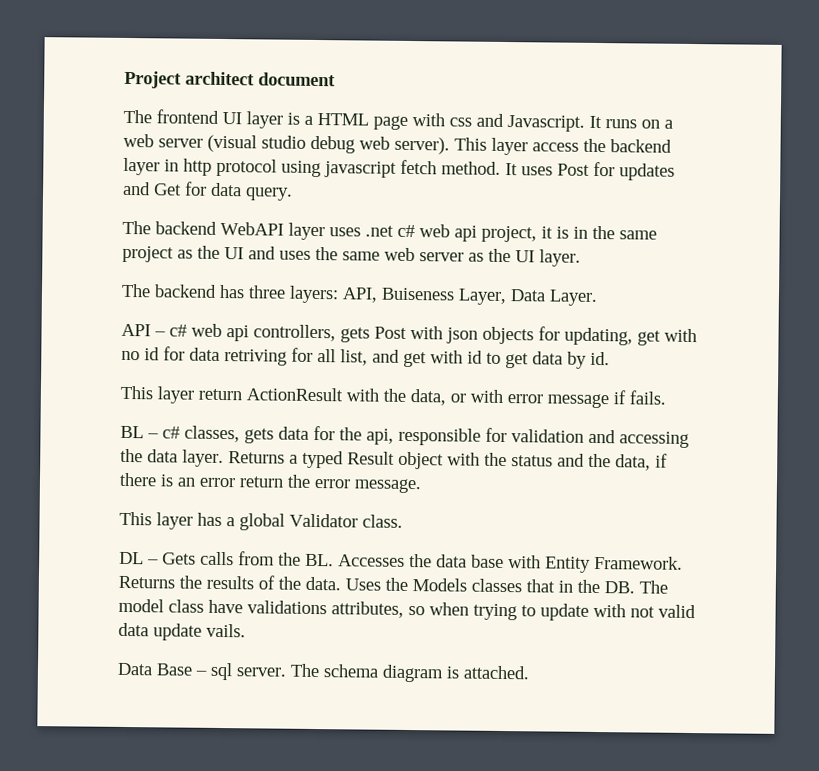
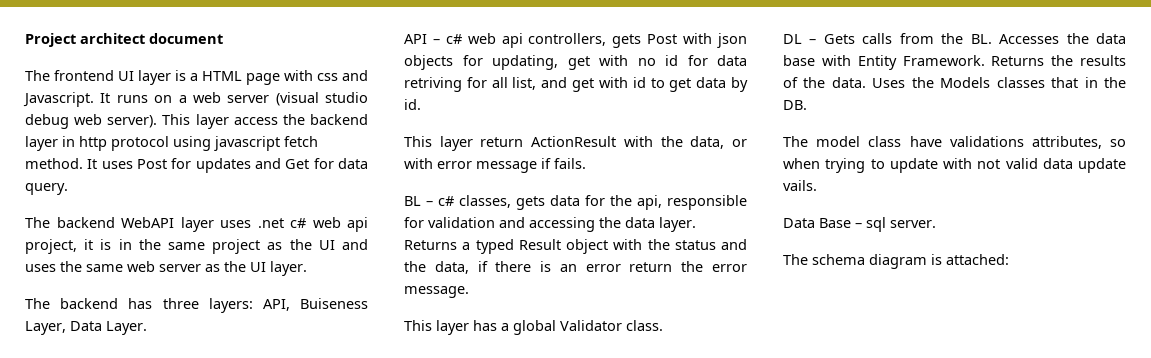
- Uses the Models classes that in the DB. The model class have validations attributes, so when trying to update with not valid data update vails.
+ Uses the Models classes that in the DB.
+ The model class have validations attributes, so when trying to update with not valid data update vails.
- Data Base – sql server. The schema diagram is attached.
+ Data Base – sql server.
+ The schema diagram is attached:

